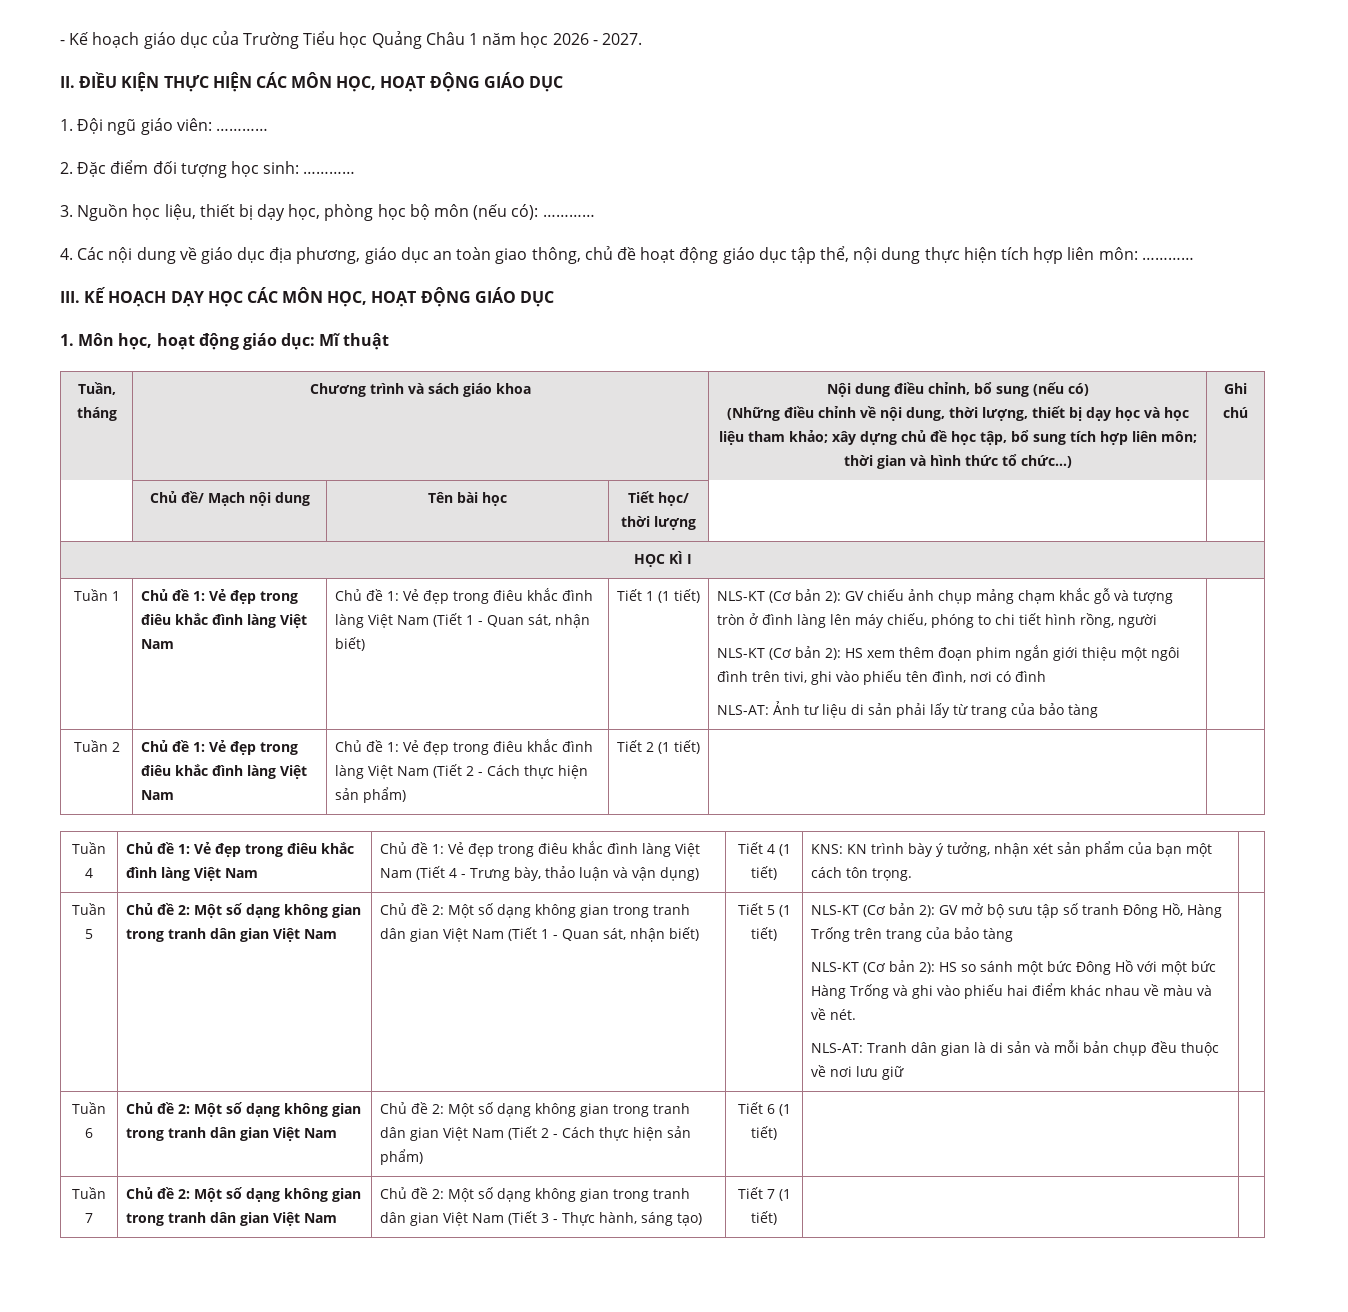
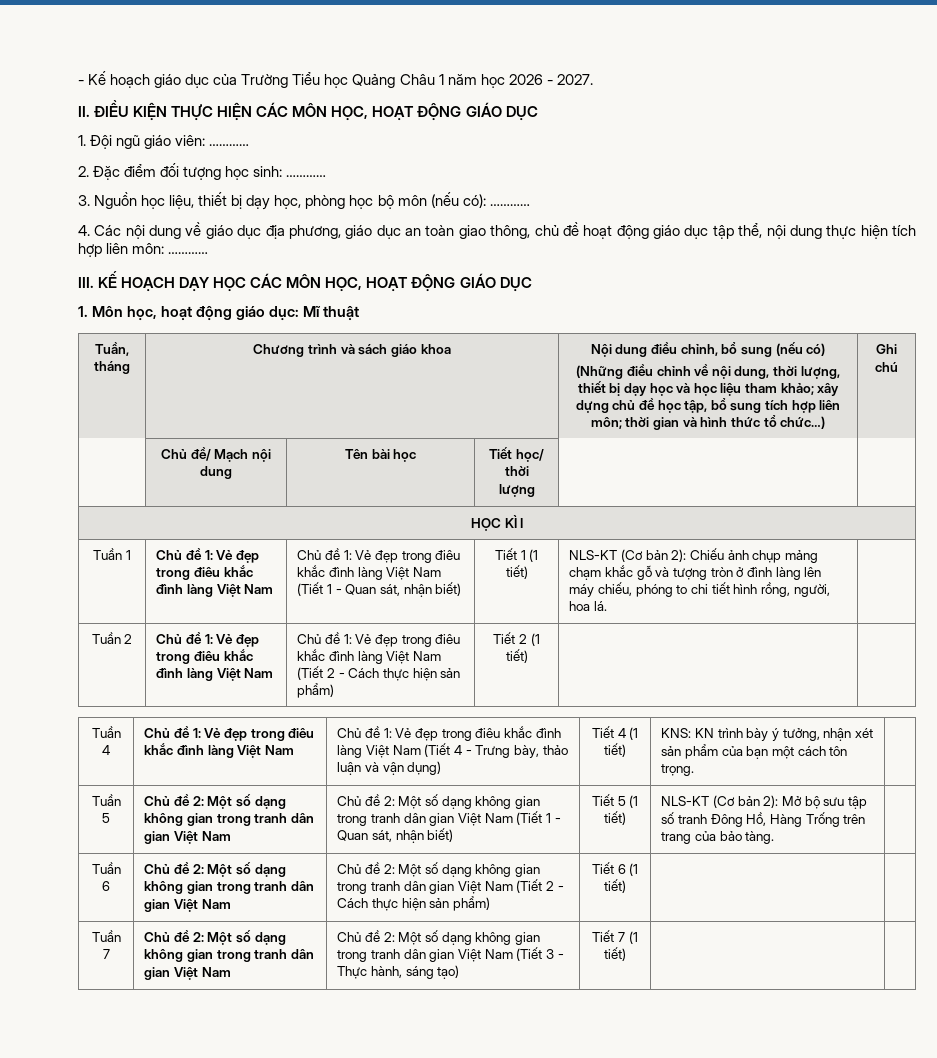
- NLS-KT (Cơ bản 2): GV chiếu ảnh chụp mảng chạm khắc gỗ và tượng tròn ở đình làng lên máy chiếu, phóng to chi tiết hình rồng, người
- NLS-KT (Cơ bản 2): HS xem thêm đoạn phim ngắn giới thiệu một ngôi đình trên tivi, ghi vào phiếu tên đình, nơi có đình
- NLS-AT: Ảnh tư liệu di sản phải lấy từ trang của bảo tàng
+ NLS-KT (Cơ bản 2): Chiếu ảnh chụp mảng chạm khắc gỗ và tượng tròn ở đình làng lên máy chiếu, phóng to chi tiết hình rồng, người, hoa lá.
- NLS-KT (Cơ bản 2): GV mở bộ sưu tập số tranh Đông Hồ, Hàng Trống trên trang của bảo tàng
- NLS-KT (Cơ bản 2): HS so sánh một bức Đông Hồ với một bức Hàng Trống và ghi vào phiếu hai điểm khác nhau về màu và về nét.
- NLS-AT: Tranh dân gian là di sản và mỗi bản chụp đều thuộc về nơi lưu giữ
+ NLS-KT (Cơ bản 2): Mở bộ sưu tập số tranh Đông Hồ, Hàng Trống trên trang của bảo tàng.

